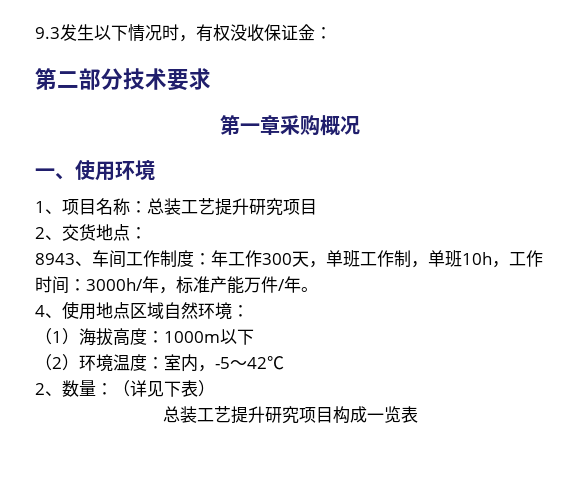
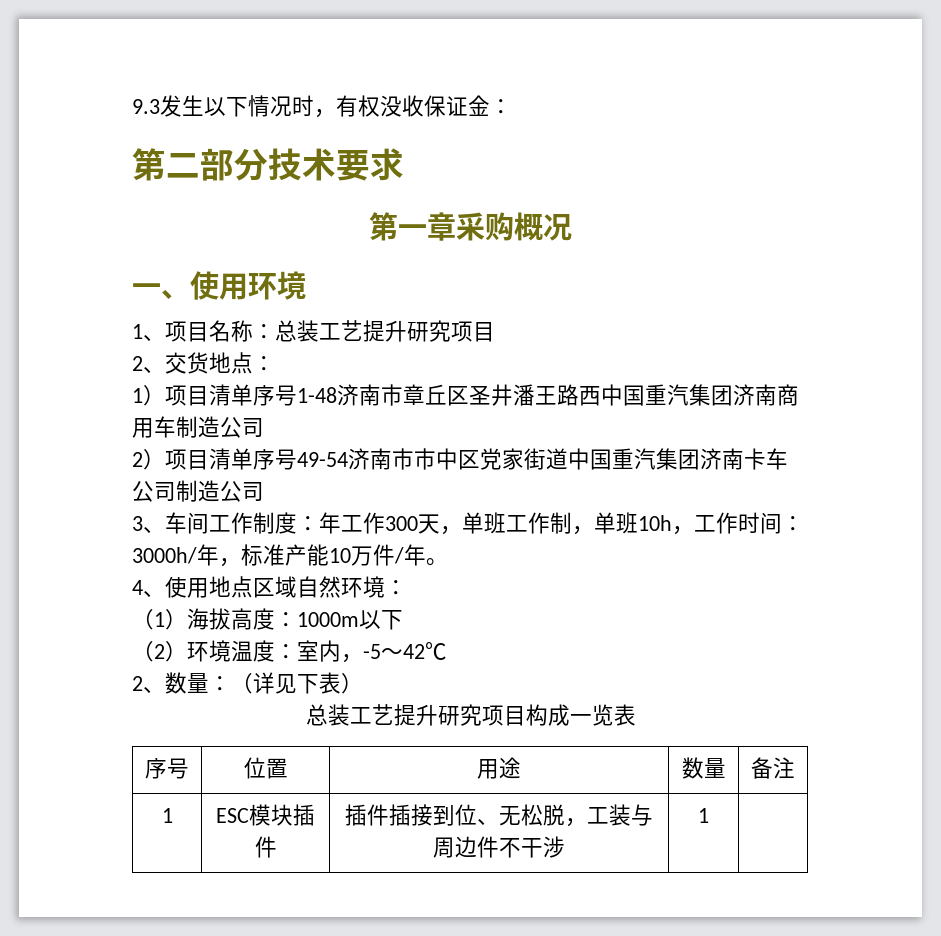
- 8943、车间工作制度：年工作300天，单班工作制，单班10h，工作时间：3000h/年，标准产能万件/年。
+ 1）项目清单序号1-48济南市章丘区圣井潘王路西中国重汽集团济南商用车制造公司
+ 2）项目清单序号49-54济南市市中区党家街道中国重汽集团济南卡车公司制造公司
+ 3、车间工作制度：年工作300天，单班工作制，单班10h，工作时间：3000h/年，标准产能10万件/年。
+ 序号 | 位置 | 用途 | 数量 | 备注
+ 1 | ESC模块插件 | 插件插接到位、无松脱，工装与周边件不干涉 | 1 |

